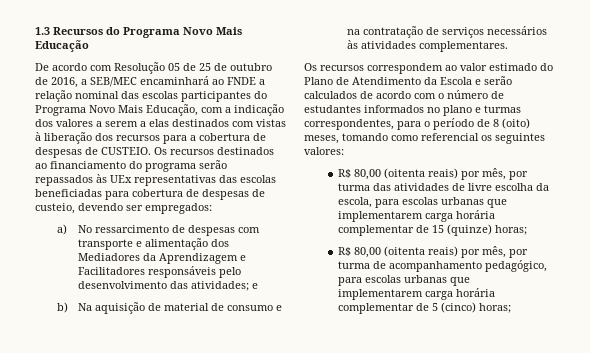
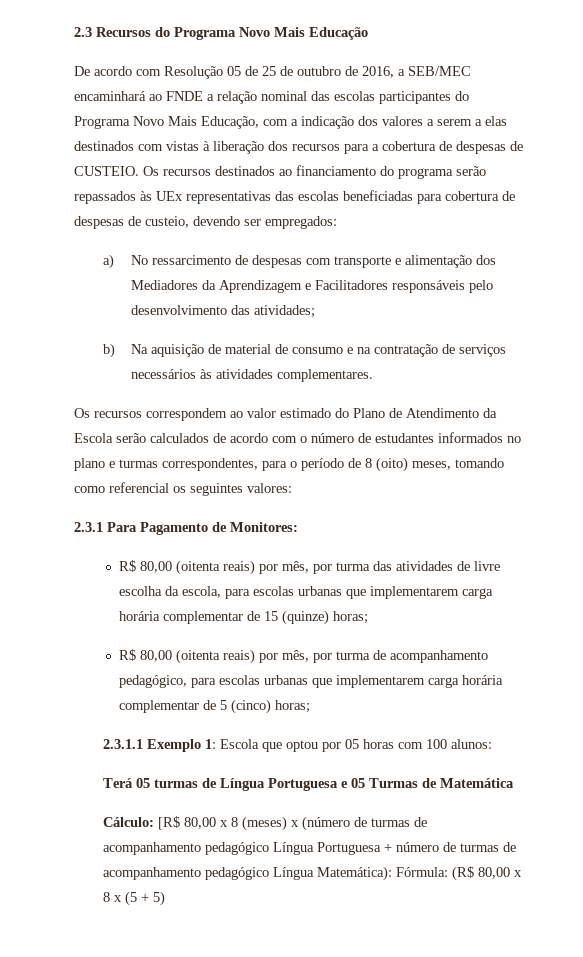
- 1.3 Recursos do Programa Novo Mais Educação
+ 2.3 Recursos do Programa Novo Mais Educação
- a) No ressarcimento de despesas com transporte e alimentação dos Mediadores da Aprendizagem e Facilitadores responsáveis pelo desenvolvimento das atividades; e
+ a) No ressarcimento de despesas com transporte e alimentação dos Mediadores da Aprendizagem e Facilitadores responsáveis pelo desenvolvimento das atividades;
- Os recursos correspondem ao valor estimado do Plano de Atendimento da Escola e serão calculados de acordo com o número de estudantes informados no plano e turmas correspondentes, para o período de 8 (oito) meses, tomando como referencial os seguintes valores:
+ Os recursos correspondem ao valor estimado do Plano de Atendimento da Escola serão calculados de acordo com o número de estudantes informados no plano e turmas correspondentes, para o período de 8 (oito) meses, tomando como referencial os seguintes valores:
+ 2.3.1 Para Pagamento de Monitores:
+ 2.3.1.1 Exemplo 1: Escola que optou por 05 horas com 100 alunos:
+ Terá 05 turmas de Língua Portuguesa e 05 Turmas de Matemática
+ Cálculo: [R$ 80,00 x 8 (meses) x (número de turmas de acompanhamento pedagógico Língua Portuguesa + número de turmas de acompanhamento pedagógico Língua Matemática): Fórmula: (R$ 80,00 x 8 x (5 + 5)

